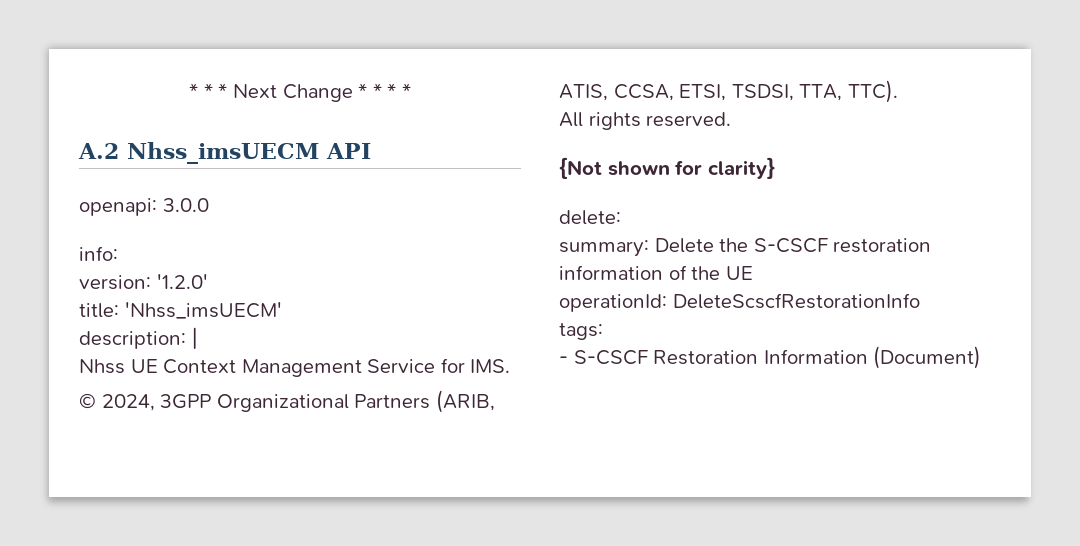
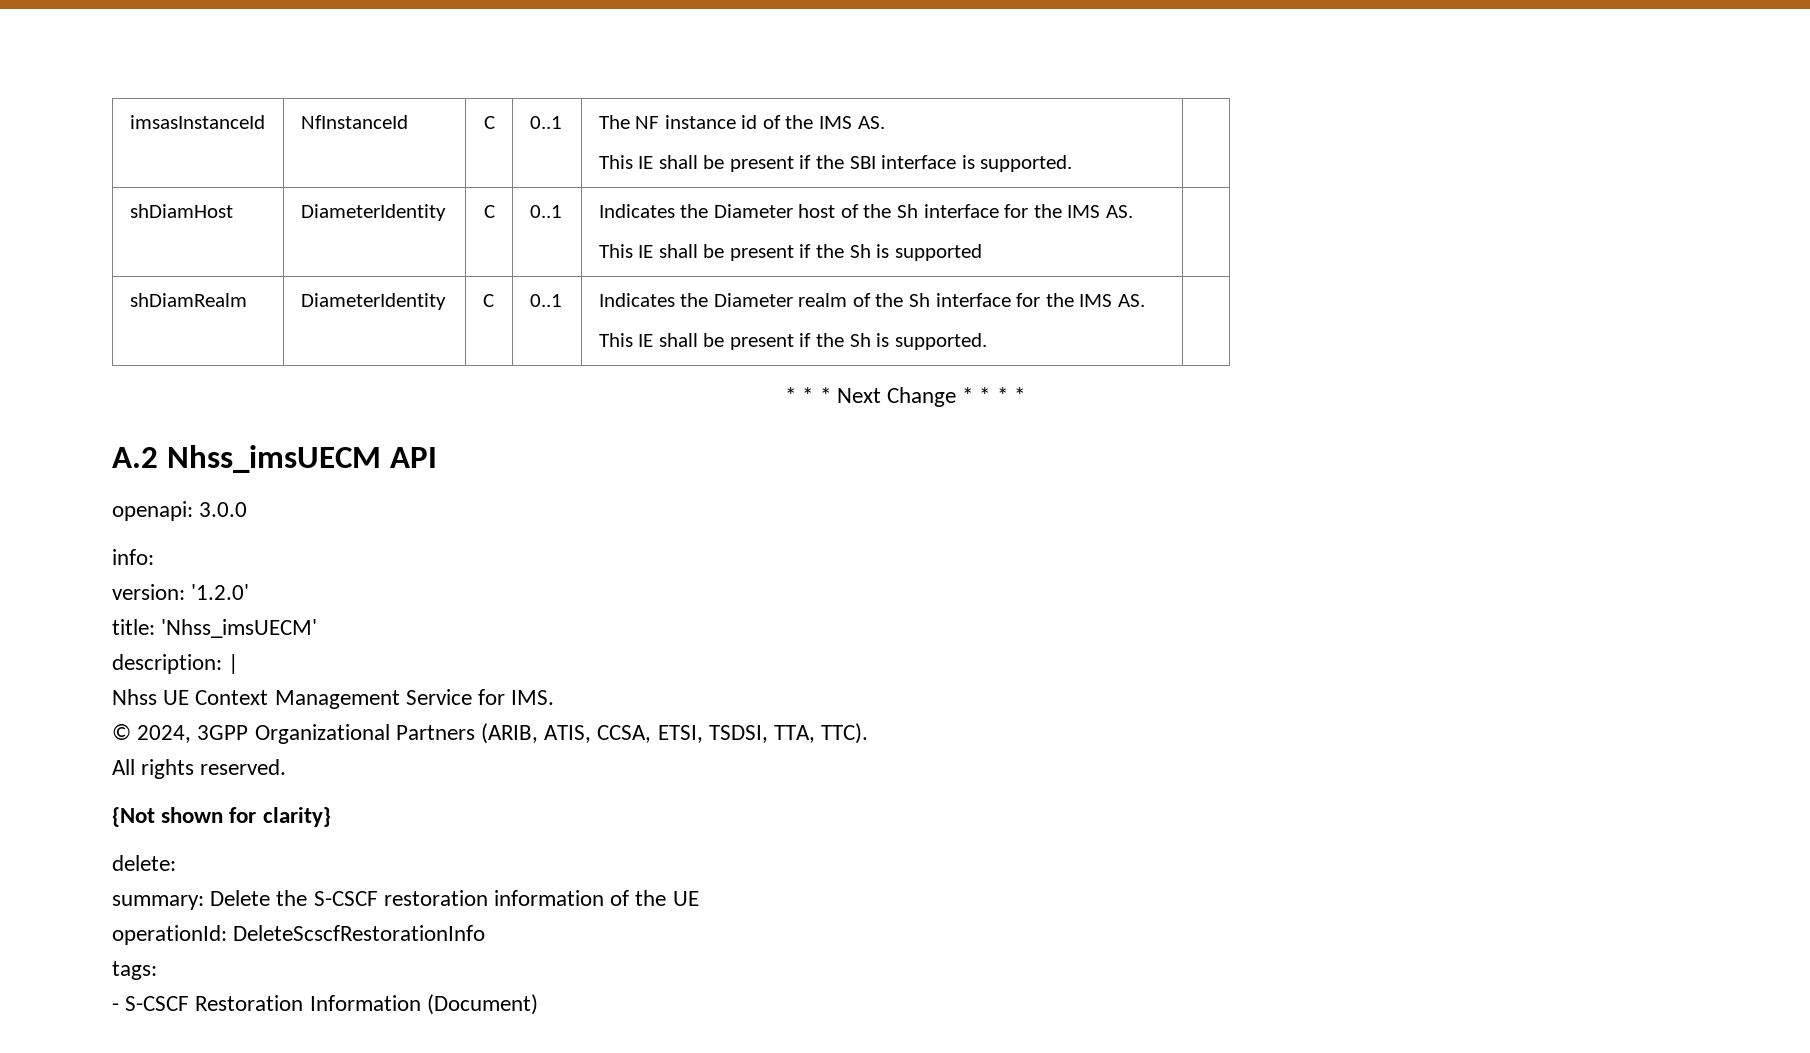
+ imsasInstanceId | NfInstanceId | C | 0..1 | The NF instance id of the IMS AS.
+ This IE shall be present if the SBI interface is supported. |
+ shDiamHost | DiameterIdentity | C | 0..1 | Indicates the Diameter host of the Sh interface for the IMS AS.
+ This IE shall be present if the Sh is supported |
+ shDiamRealm | DiameterIdentity | C | 0..1 | Indicates the Diameter realm of the Sh interface for the IMS AS.
+ This IE shall be present if the Sh is supported. |

